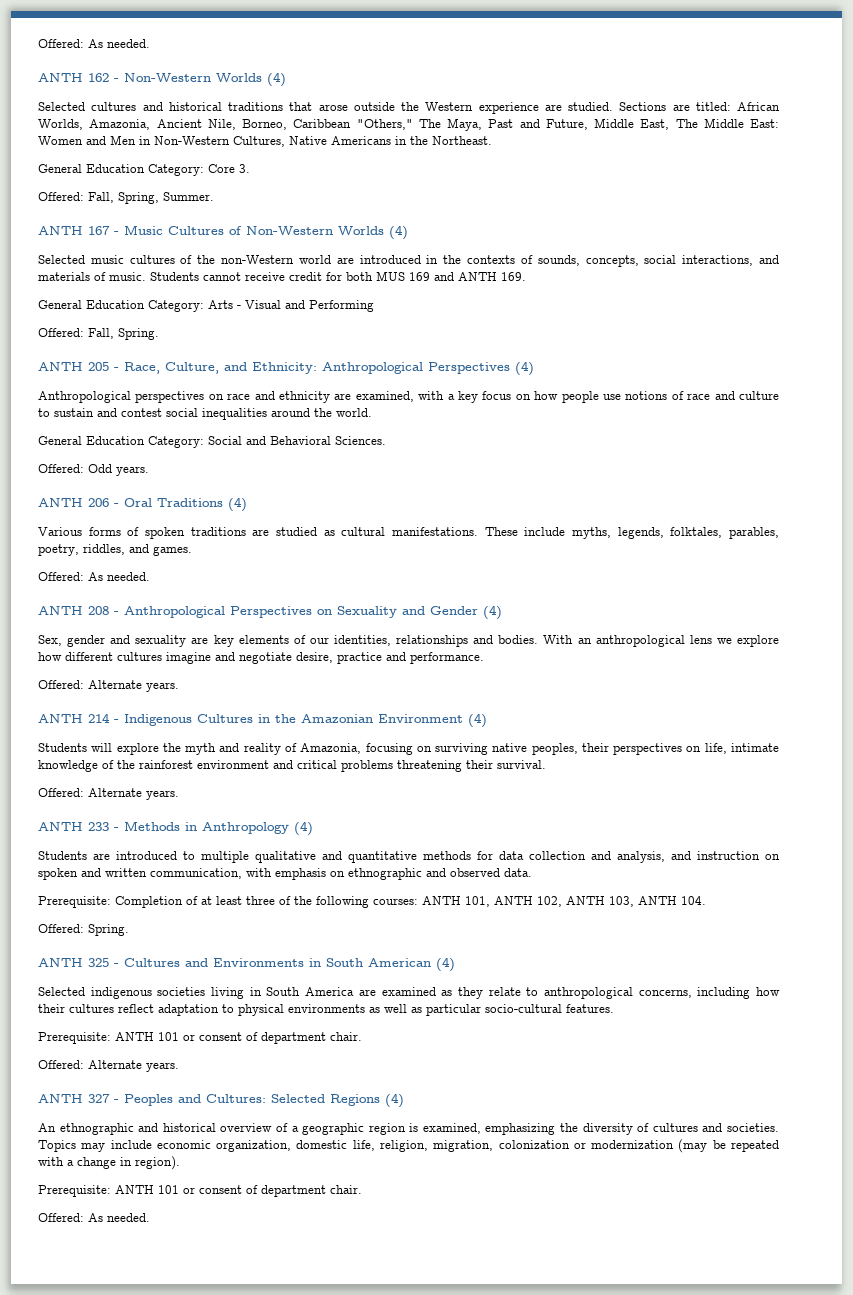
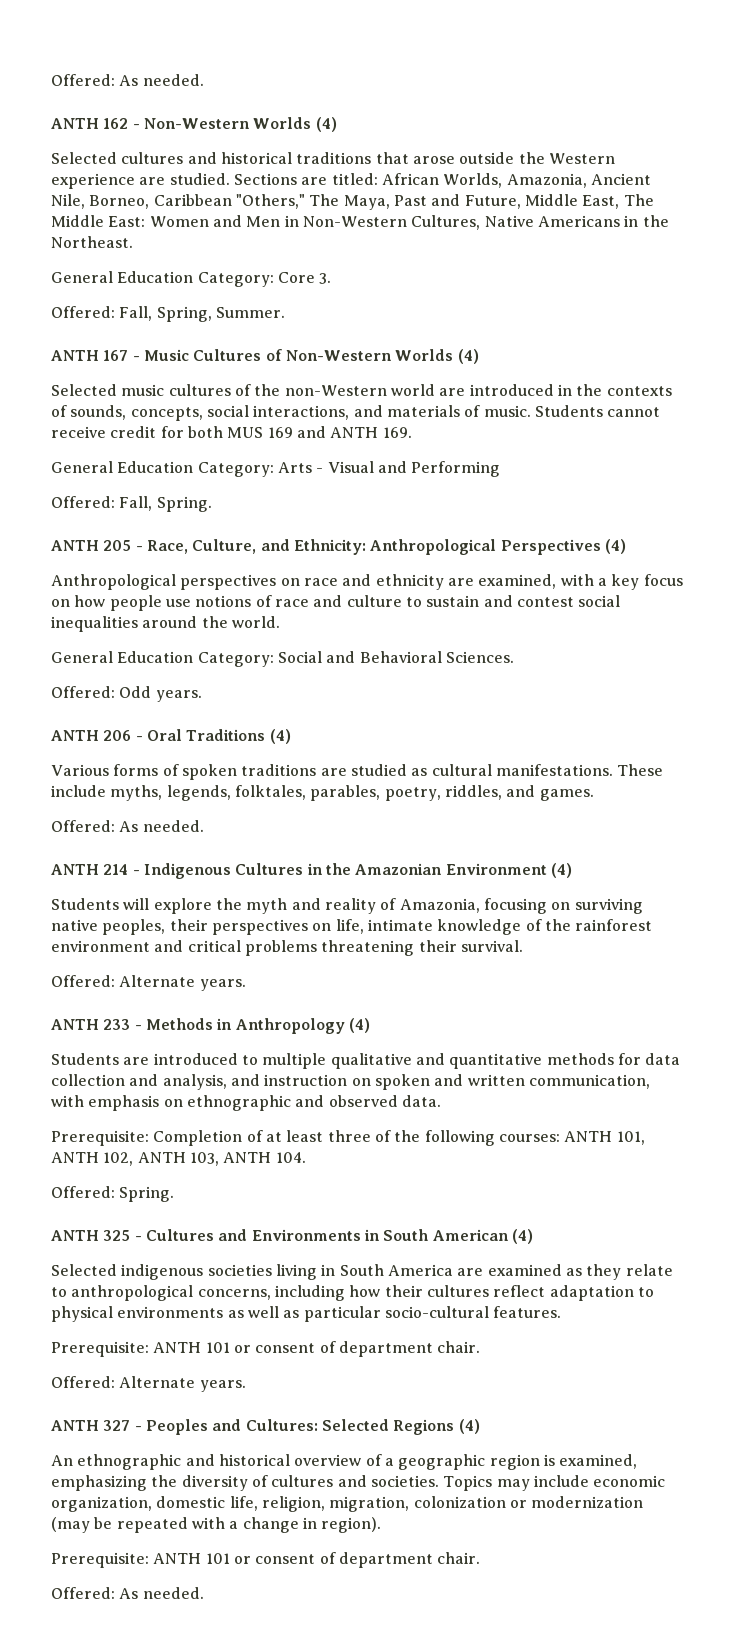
- ANTH 208 - Anthropological Perspectives on Sexuality and Gender (4)
- Sex, gender and sexuality are key elements of our identities, relationships and bodies. With an anthropological lens we explore how different cultures imagine and negotiate desire, practice and performance.
- Offered: Alternate years.

